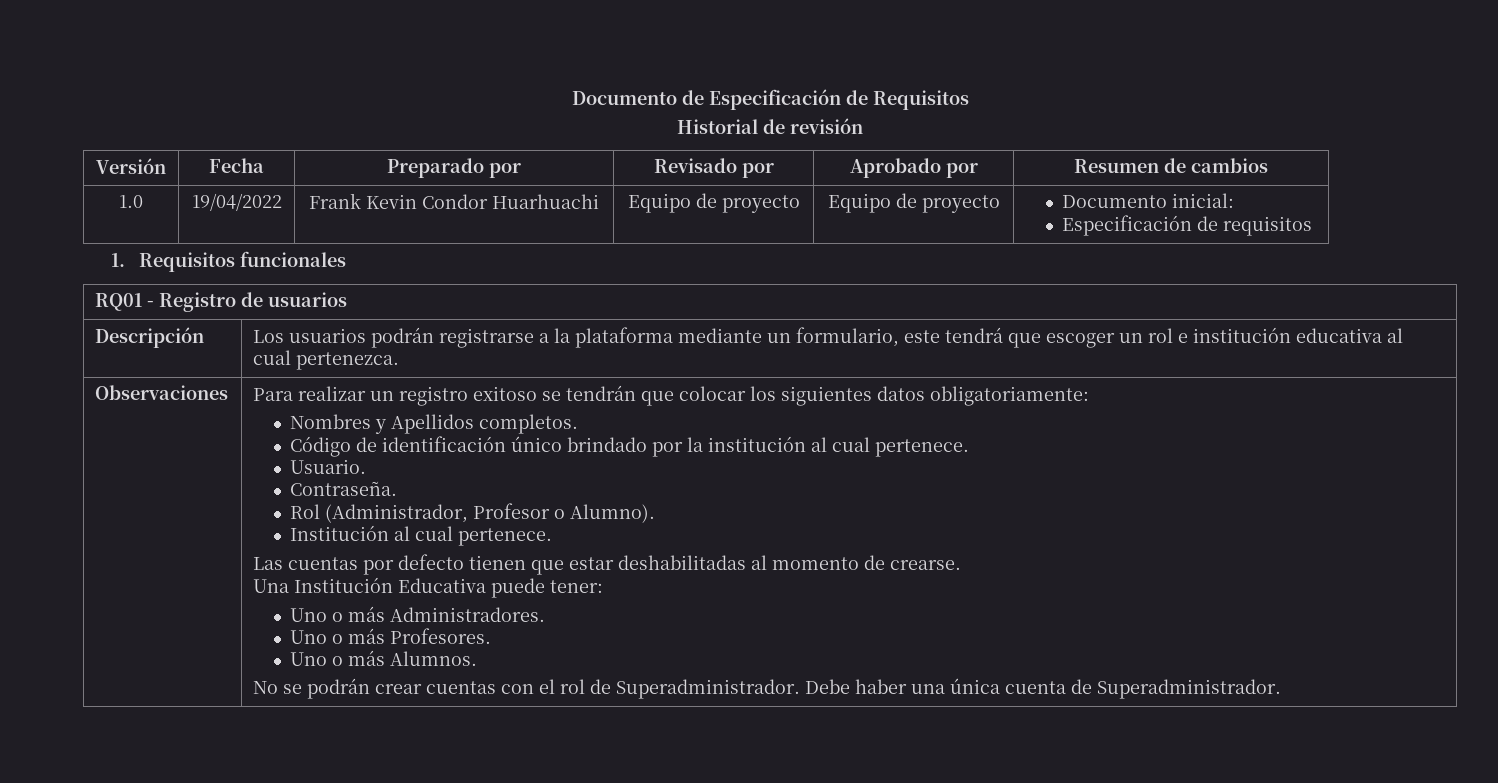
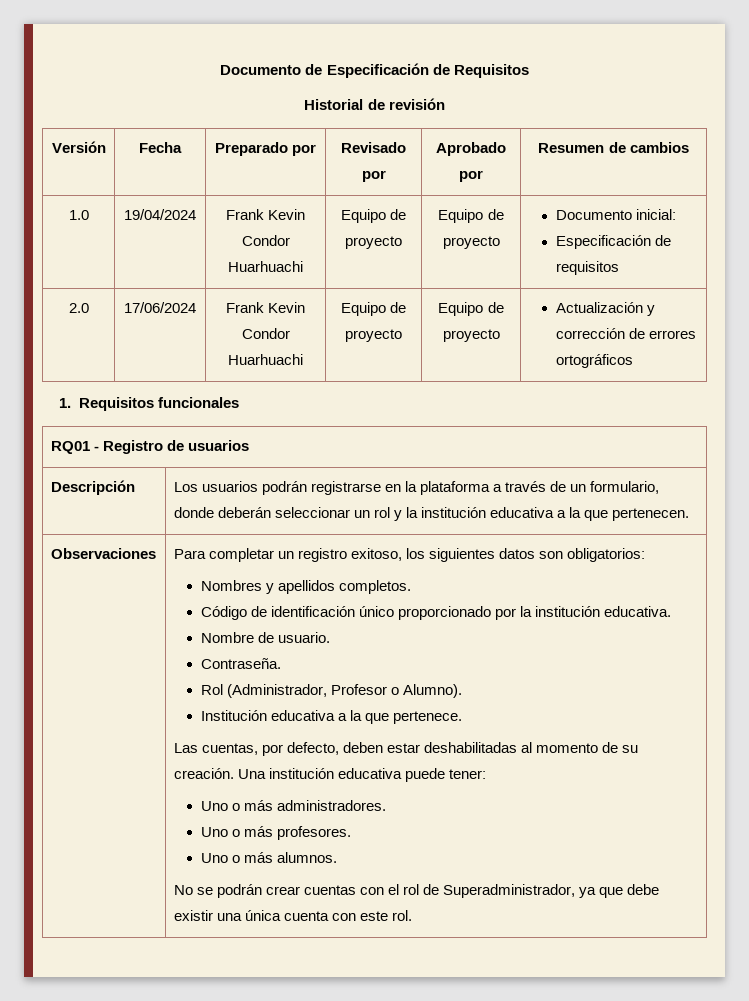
- 1.0 | 19/04/2022 | Frank Kevin Condor Huarhuachi | Equipo de proyecto | Equipo de proyecto | Documento inicial:
+ 1.0 | 19/04/2024 | Frank Kevin Condor Huarhuachi | Equipo de proyecto | Equipo de proyecto | Documento inicial:
+ 2.0 | 17/06/2024 | Frank Kevin Condor Huarhuachi | Equipo de proyecto | Equipo de proyecto | Actualización y corrección de errores ortográficos
- Descripción | Los usuarios podrán registrarse a la plataforma mediante un formulario, este tendrá que escoger un rol e institución educativa al cual pertenezca.
+ Descripción | Los usuarios podrán registrarse en la plataforma a través de un formulario, donde deberán seleccionar un rol y la institución educativa a la que pertenecen.
- Para realizar un registro exitoso se tendrán que colocar los siguientes datos obligatoriamente:
+ Para completar un registro exitoso, los siguientes datos son obligatorios:
- Nombres y Apellidos completos.
+ Nombres y apellidos completos.
- Código de identificación único brindado por la institución al cual pertenece.
- Usuario.
+ Código de identificación único proporcionado por la institución educativa.
+ Nombre de usuario.
- Institución al cual pertenece.
- Las cuentas por defecto tienen que estar deshabilitadas al momento de crearse.
- Una Institución Educativa puede tener:
+ Institución educativa a la que pertenece.
+ Las cuentas, por defecto, deben estar deshabilitadas al momento de su creación. Una institución educativa puede tener:
- Uno o más Administradores.
- Uno o más Profesores.
- Uno o más Alumnos.
+ Uno o más administradores.
+ Uno o más profesores.
+ Uno o más alumnos.
- No se podrán crear cuentas con el rol de Superadministrador. Debe haber una única cuenta de Superadministrador.
+ No se podrán crear cuentas con el rol de Superadministrador, ya que debe existir una única cuenta con este rol.

